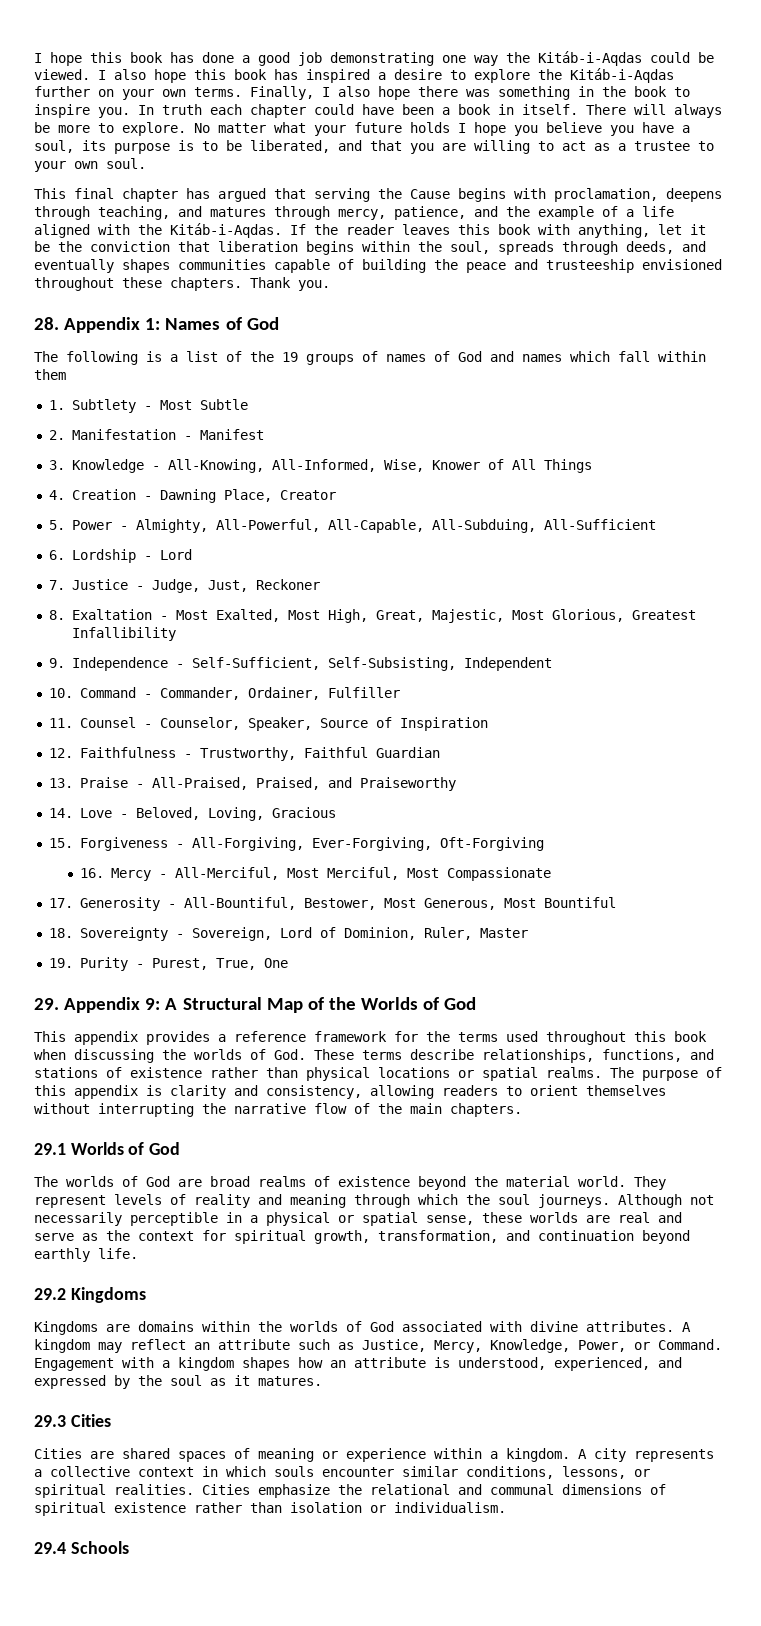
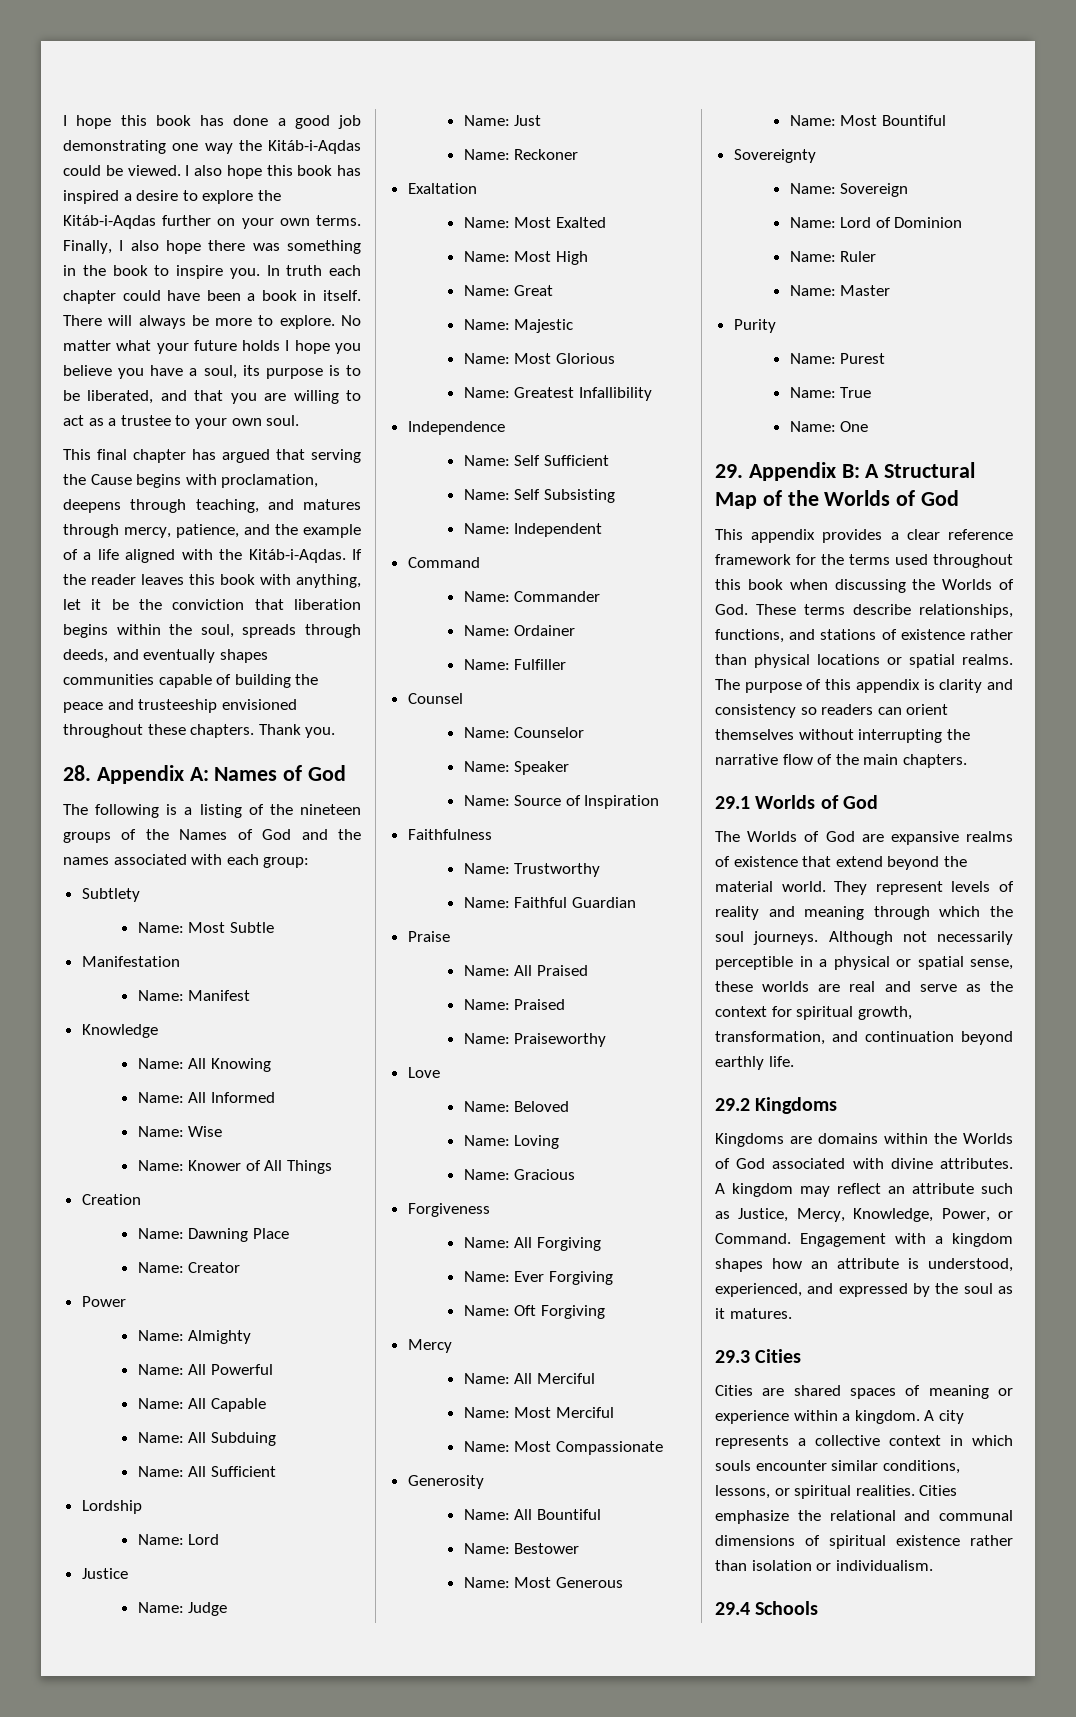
- 28. Appendix 1: Names of God
+ 28. Appendix A: Names of God
- The following is a list of the 19 groups of names of God and names which fall within them
- 1. Subtlety - Most Subtle
+ The following is a listing of the nineteen groups of the Names of God and the names associated with each group:
+ Subtlety
+ Name: Most Subtle
- 2. Manifestation - Manifest
+ Manifestation
+ Name: Manifest
- 3. Knowledge - All-Knowing, All-Informed, Wise, Knower of All Things
+ Knowledge
+ Name: All Knowing
+ Name: All Informed
+ Name: Wise
+ Name: Knower of All Things
- 4. Creation - Dawning Place, Creator
+ Creation
+ Name: Dawning Place
+ Name: Creator
- 5. Power - Almighty, All-Powerful, All-Capable, All-Subduing, All-Sufficient
- 6. Lordship - Lord
+ Power
+ Name: Almighty
+ Name: All Powerful
+ Name: All Capable
+ Name: All Subduing
+ Name: All Sufficient
+ Lordship
+ Name: Lord
- 7. Justice - Judge, Just, Reckoner
+ Justice
+ Name: Judge
+ Name: Just
+ Name: Reckoner
- 8. Exaltation - Most Exalted, Most High, Great, Majestic, Most Glorious, Greatest Infallibility
+ Exaltation
+ Name: Most Exalted
+ Name: Most High
+ Name: Great
+ Name: Majestic
+ Name: Most Glorious
+ Name: Greatest Infallibility
- 9. Independence - Self-Sufficient, Self-Subsisting, Independent
+ Independence
+ Name: Self Sufficient
+ Name: Self Subsisting
+ Name: Independent
- 10. Command - Commander, Ordainer, Fulfiller
+ Command
+ Name: Commander
+ Name: Ordainer
+ Name: Fulfiller
- 11. Counsel - Counselor, Speaker, Source of Inspiration
+ Counsel
+ Name: Counselor
+ Name: Speaker
+ Name: Source of Inspiration
- 12. Faithfulness - Trustworthy, Faithful Guardian
+ Faithfulness
+ Name: Trustworthy
+ Name: Faithful Guardian
- 13. Praise - All-Praised, Praised, and Praiseworthy
+ Praise
+ Name: All Praised
+ Name: Praised
+ Name: Praiseworthy
- 14. Love - Beloved, Loving, Gracious
+ Love
+ Name: Beloved
+ Name: Loving
+ Name: Gracious
- 15. Forgiveness - All-Forgiving, Ever-Forgiving, Oft-Forgiving
- 16. Mercy - All-Merciful, Most Merciful, Most Compassionate
+ Forgiveness
+ Name: All Forgiving
+ Name: Ever Forgiving
+ Name: Oft Forgiving
+ Mercy
+ Name: All Merciful
+ Name: Most Merciful
+ Name: Most Compassionate
- 17. Generosity - All-Bountiful, Bestower, Most Generous, Most Bountiful
+ Generosity
+ Name: All Bountiful
+ Name: Bestower
+ Name: Most Generous
+ Name: Most Bountiful
- 18. Sovereignty - Sovereign, Lord of Dominion, Ruler, Master
+ Sovereignty
+ Name: Sovereign
+ Name: Lord of Dominion
+ Name: Ruler
+ Name: Master
- 19. Purity - Purest, True, One
+ Purity
+ Name: Purest
+ Name: True
+ Name: One
- 29. Appendix 9: A Structural Map of the Worlds of God
+ 29. Appendix B: A Structural Map of the Worlds of God
- This appendix provides a reference framework for the terms used throughout this book when discussing the worlds of God. These terms describe relationships, functions, and stations of existence rather than physical locations or spatial realms.
+ This appendix provides a clear reference framework for the terms used throughout this book when discussing the Worlds of God. These terms describe relationships, functions, and stations of existence rather than physical locations or spatial realms.
- The purpose of this appendix is clarity and consistency, allowing readers to orient themselves without interrupting the narrative flow of the main chapters.
+ The purpose of this appendix is clarity and consistency so readers can orient themselves without interrupting the narrative flow of the main chapters.
- The worlds of God are broad realms of existence beyond the material world.
+ The Worlds of God are expansive realms of existence that extend beyond the material world.
- Kingdoms are domains within the worlds of God associated with divine attributes.
+ Kingdoms are domains within the Worlds of God associated with divine attributes.

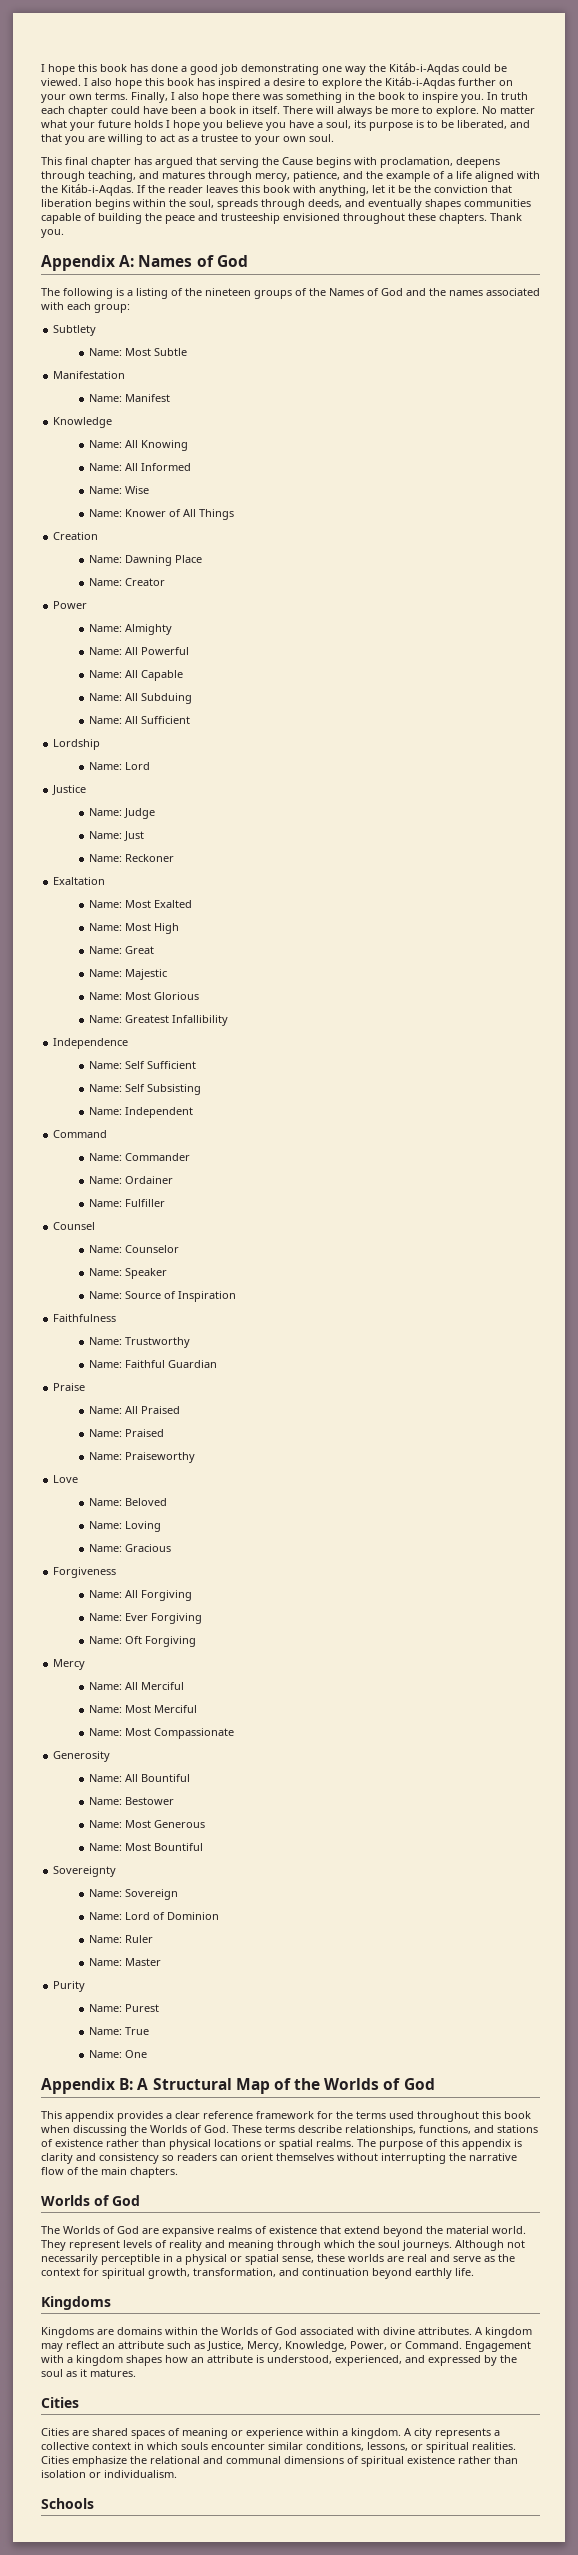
- 28. Appendix A: Names of God
+ Appendix A: Names of God
- 29. Appendix B: A Structural Map of the Worlds of God
+ Appendix B: A Structural Map of the Worlds of God
  The purpose of this appendix is clarity and consistency so readers can orient themselves without interrupting the narrative flow of the main chapters.
- 29.1 Worlds of God
+ Worlds of God
  Although not necessarily perceptible in a physical or spatial sense, these worlds are real and serve as the context for spiritual growth, transformation, and continuation beyond earthly life.
- 29.2 Kingdoms
+ Kingdoms
  Engagement with a kingdom shapes how an attribute is understood, experienced, and expressed by the soul as it matures.
- 29.3 Cities
+ Cities
- 29.4 Schools
+ Schools

